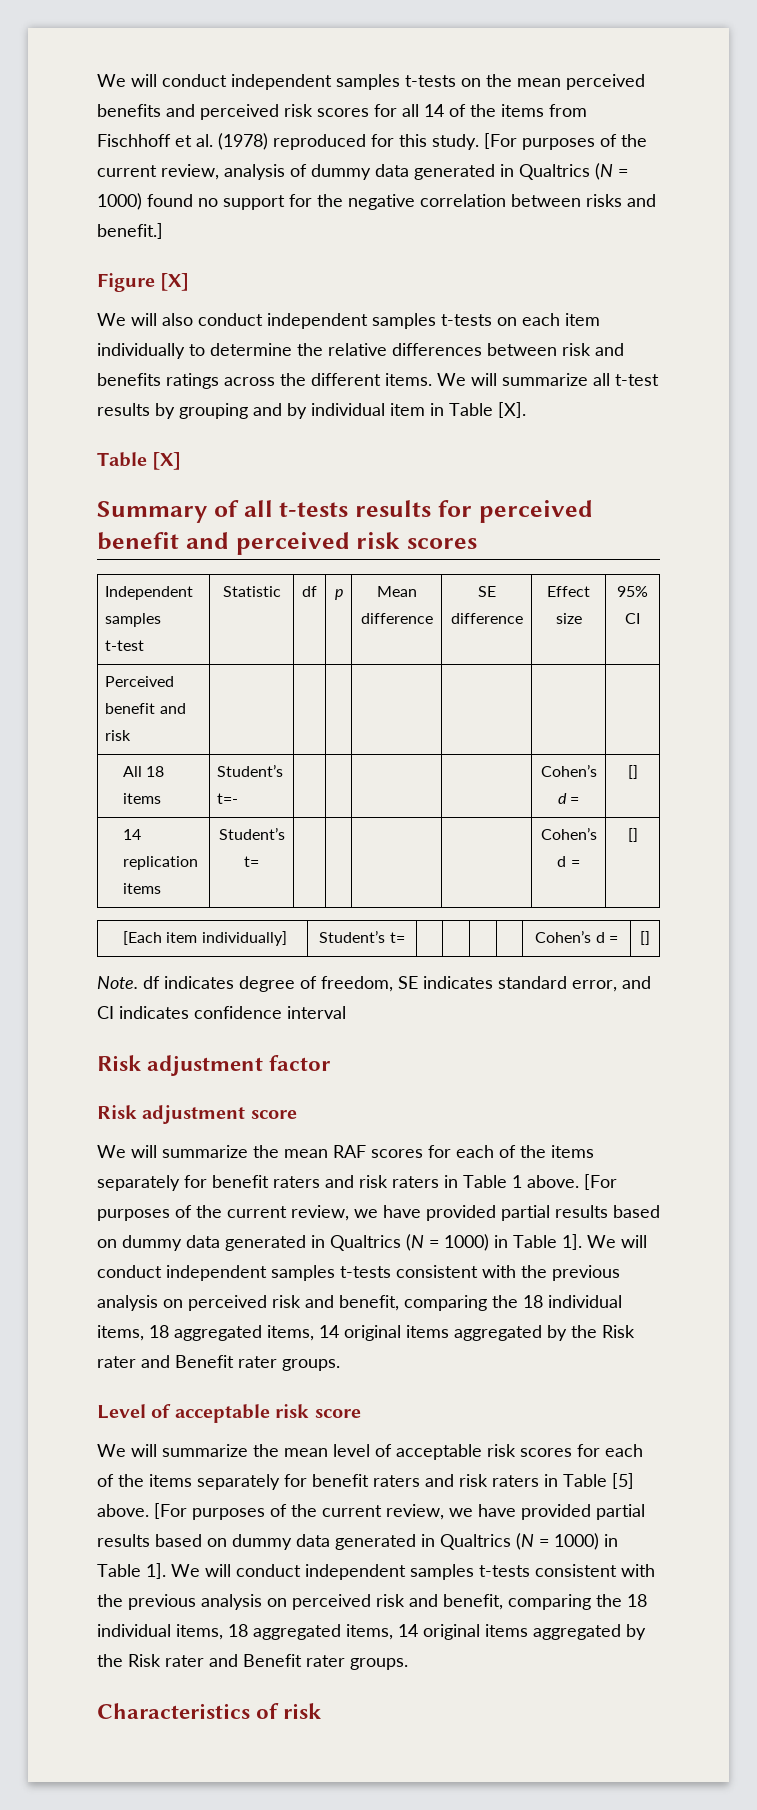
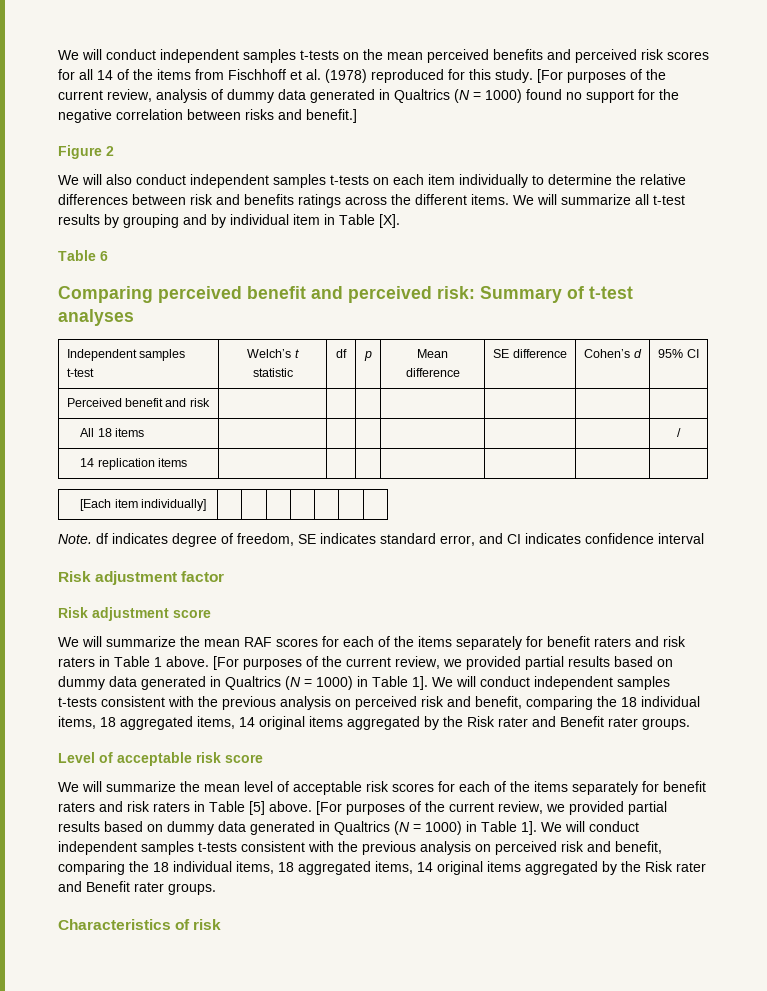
- Figure [X]
+ Figure 2
- Table [X]
- Summary of all t-tests results for perceived benefit and perceived risk scores
+ Table 6
+ Comparing perceived benefit and perceived risk: Summary of t-test analyses
- Independent samples t-test | Statistic | df | p | Mean difference | SE difference | Effect size | 95% CI
+ Independent samples t-test | Welch’s t statistic | df | p | Mean difference | SE difference | Cohen’s d | 95% CI
- All 18 items | Student’s t=- | | | | | Cohen’s d = | []
- 14 replication items | Student’s t= | | | | | Cohen’s d = | []
- [Each item individually] | Student’s t= | | | | | Cohen’s d = | []
+ All 18 items | | | | | | | /
+ 14 replication items | | | | | | |
+ [Each item individually] | | | | | | |
- We will summarize the mean RAF scores for each of the items separately for benefit raters and risk raters in Table 1 above. [For purposes of the current review, we have provided partial results based on dummy data generated in Qualtrics (N = 1000) in Table 1].
+ We will summarize the mean RAF scores for each of the items separately for benefit raters and risk raters in Table 1 above. [For purposes of the current review, we provided partial results based on dummy data generated in Qualtrics (N = 1000) in Table 1].
- We will summarize the mean level of acceptable risk scores for each of the items separately for benefit raters and risk raters in Table [5] above. [For purposes of the current review, we have provided partial results based on dummy data generated in Qualtrics (N = 1000) in Table 1].
+ We will summarize the mean level of acceptable risk scores for each of the items separately for benefit raters and risk raters in Table [5] above. [For purposes of the current review, we provided partial results based on dummy data generated in Qualtrics (N = 1000) in Table 1].

